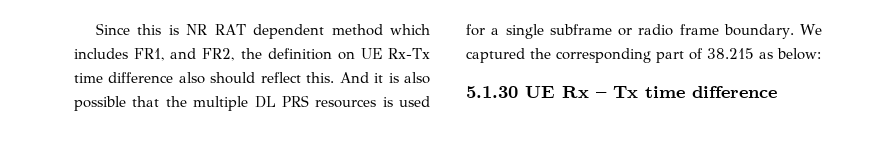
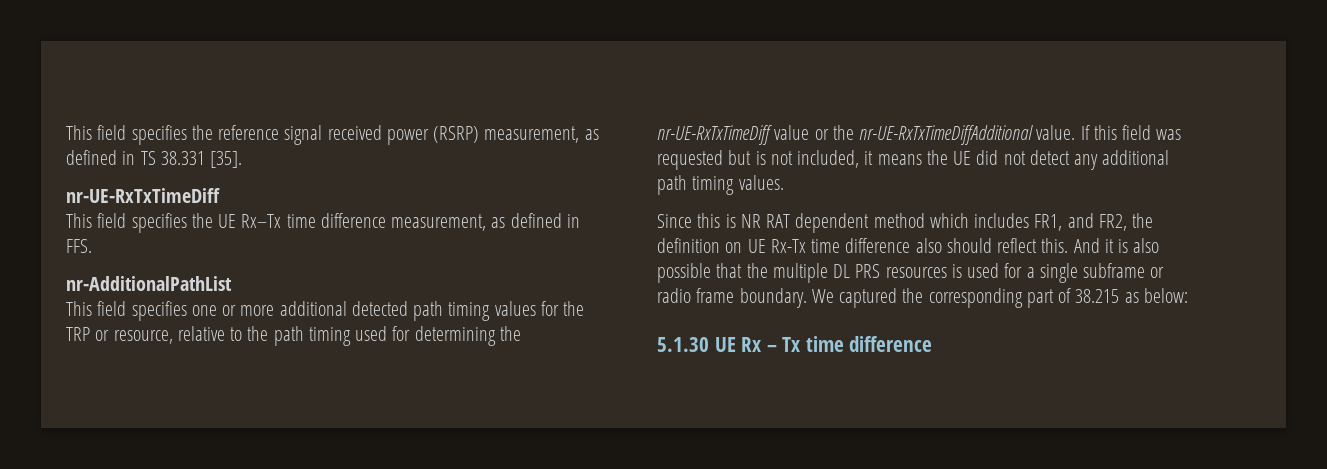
+ This field specifies the reference signal received power (RSRP) measurement, as defined in TS 38.331 [35].
+ nr-UE-RxTxTimeDiff
+ This field specifies the UE Rx–Tx time difference measurement, as defined in FFS.
+ nr-AdditionalPathList
+ This field specifies one or more additional detected path timing values for the TRP or resource, relative to the path timing used for determining the nr-UE-RxTxTimeDiff value or the nr-UE-RxTxTimeDiffAdditional value. If this field was requested but is not included, it means the UE did not detect any additional path timing values.

